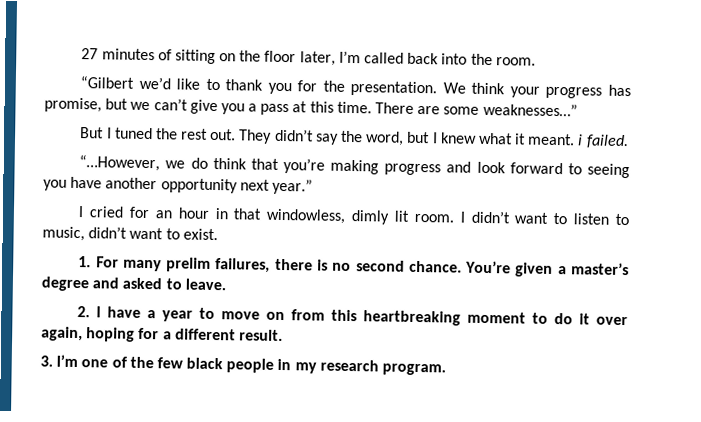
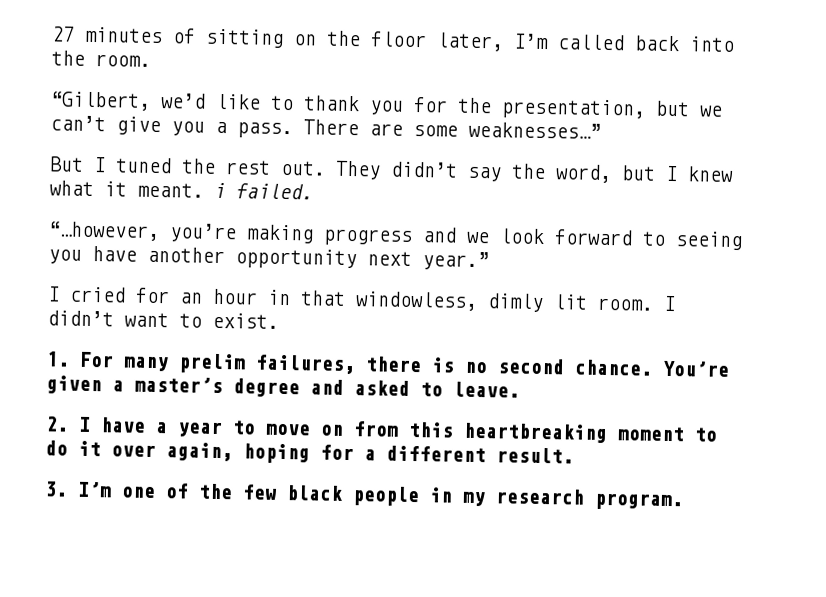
- “Gilbert we’d like to thank you for the presentation. We think your progress has promise, but we can’t give you a pass at this time.
+ “Gilbert, we’d like to thank you for the presentation, but we can’t give you a pass.
- “…However, we do think that you’re making progress and look forward to seeing you have another opportunity next year.”
+ “…however, you’re making progress and we look forward to seeing you have another opportunity next year.”
- I didn’t want to listen to music, didn’t want to exist.
+ I didn’t want to exist.

